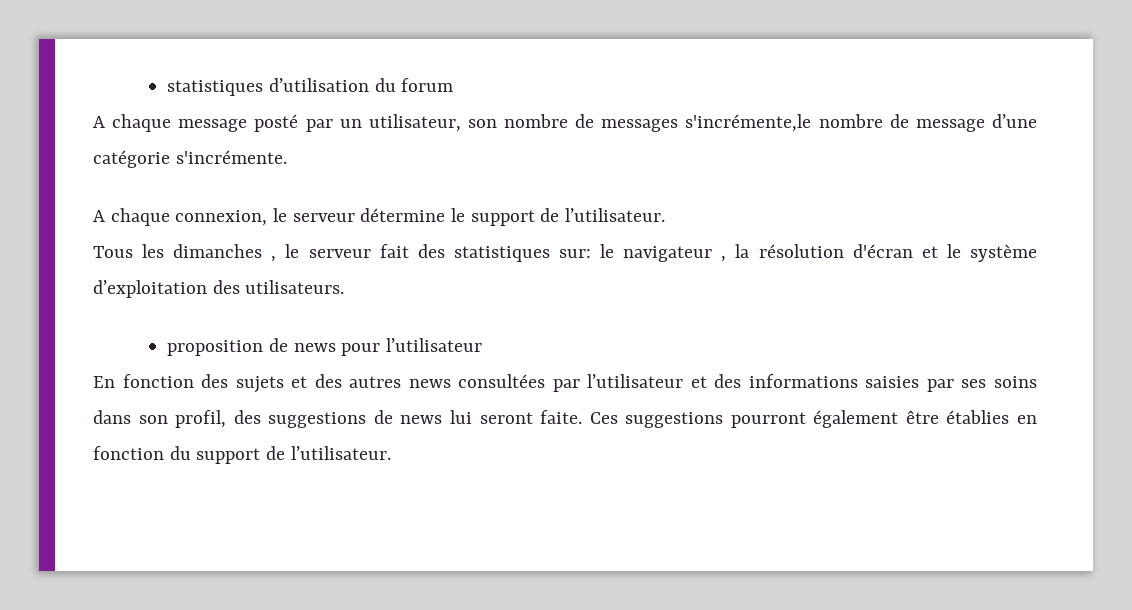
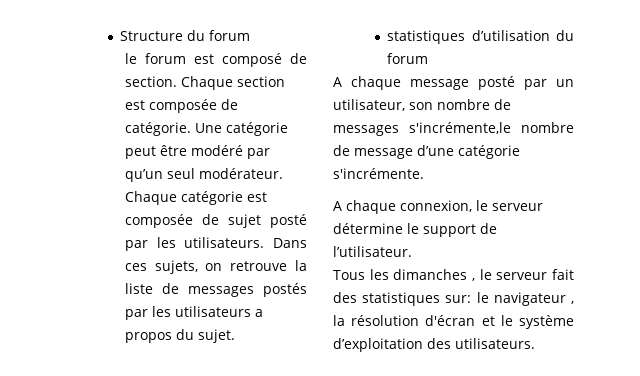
+ Structure du forum
+ le forum est composé de section. Chaque section est composée de catégorie. Une catégorie peut être modéré par qu’un seul modérateur. Chaque catégorie est composée de sujet posté par les utilisateurs. Dans ces sujets, on retrouve la liste de messages postés par les utilisateurs a propos du sujet.
- proposition de news pour l’utilisateur
- En fonction des sujets et des autres news consultées par l’utilisateur et des informations saisies par ses soins dans son profil, des suggestions de news lui seront faite. Ces suggestions pourront également être établies en fonction du support de l’utilisateur.

